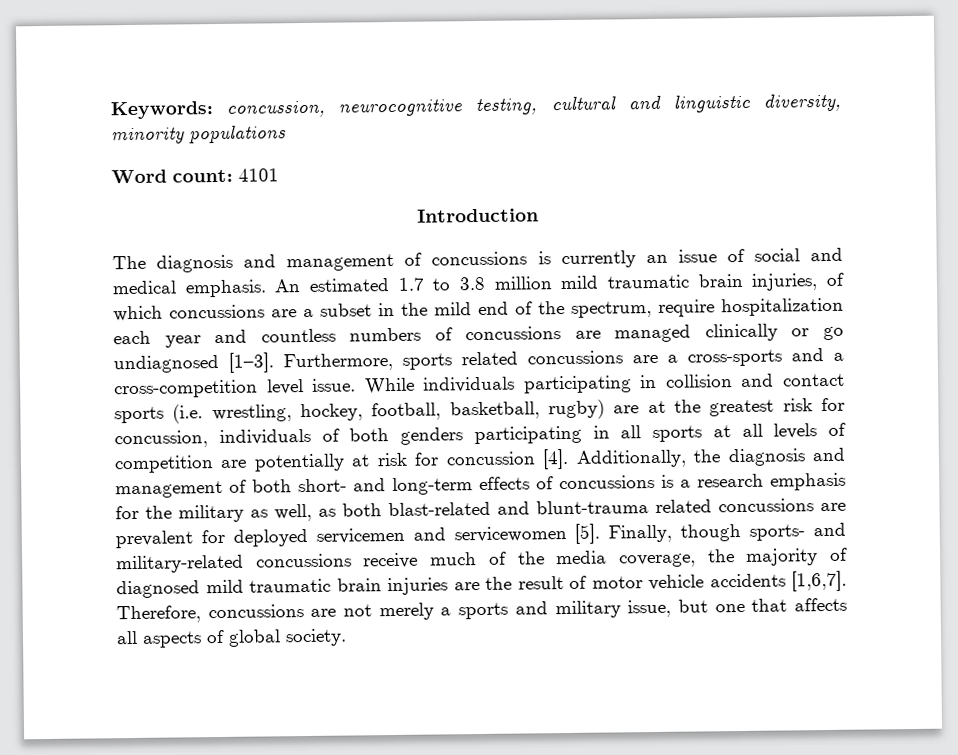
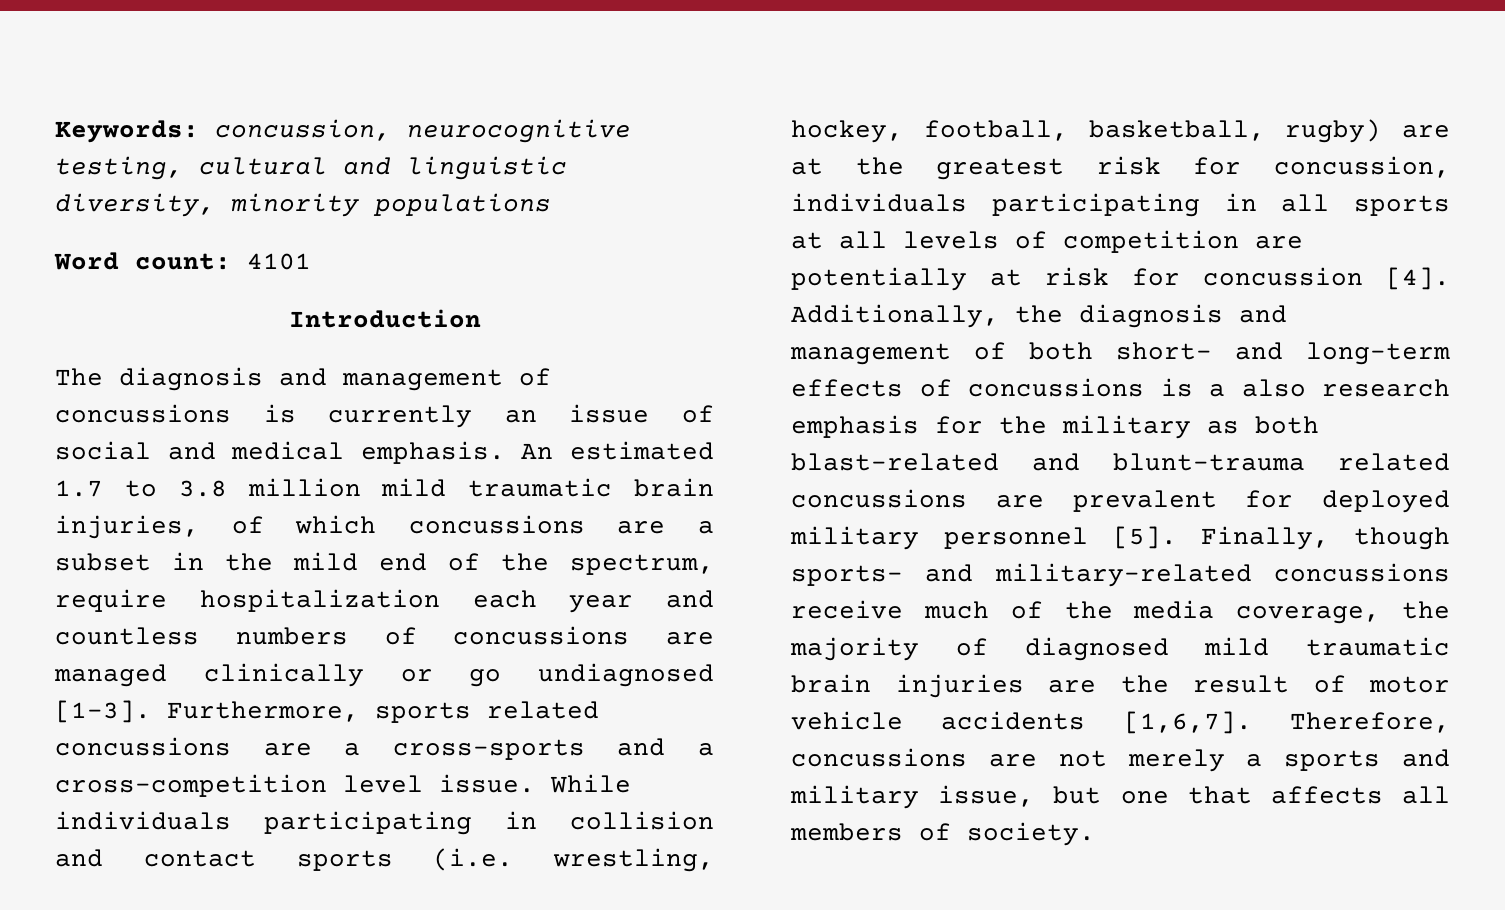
- While individuals participating in collision and contact sports (i.e. wrestling, hockey, football, basketball, rugby) are at the greatest risk for concussion, individuals of both genders participating in all sports at all levels of competition are potentially at risk for concussion [4].
+ While individuals participating in collision and contact sports (i.e. wrestling, hockey, football, basketball, rugby) are at the greatest risk for concussion, individuals participating in all sports at all levels of competition are potentially at risk for concussion [4].
- Additionally, the diagnosis and management of both short- and long-term effects of concussions is a research emphasis for the military as well, as both blast-related and blunt-trauma related concussions are prevalent for deployed servicemen and servicewomen [5].
+ Additionally, the diagnosis and management of both short- and long-term effects of concussions is a also research emphasis for the military as both blast-related and blunt-trauma related concussions are prevalent for deployed military personnel [5].
- Therefore, concussions are not merely a sports and military issue, but one that affects all aspects of global society.
+ Therefore, concussions are not merely a sports and military issue, but one that affects all members of society.

